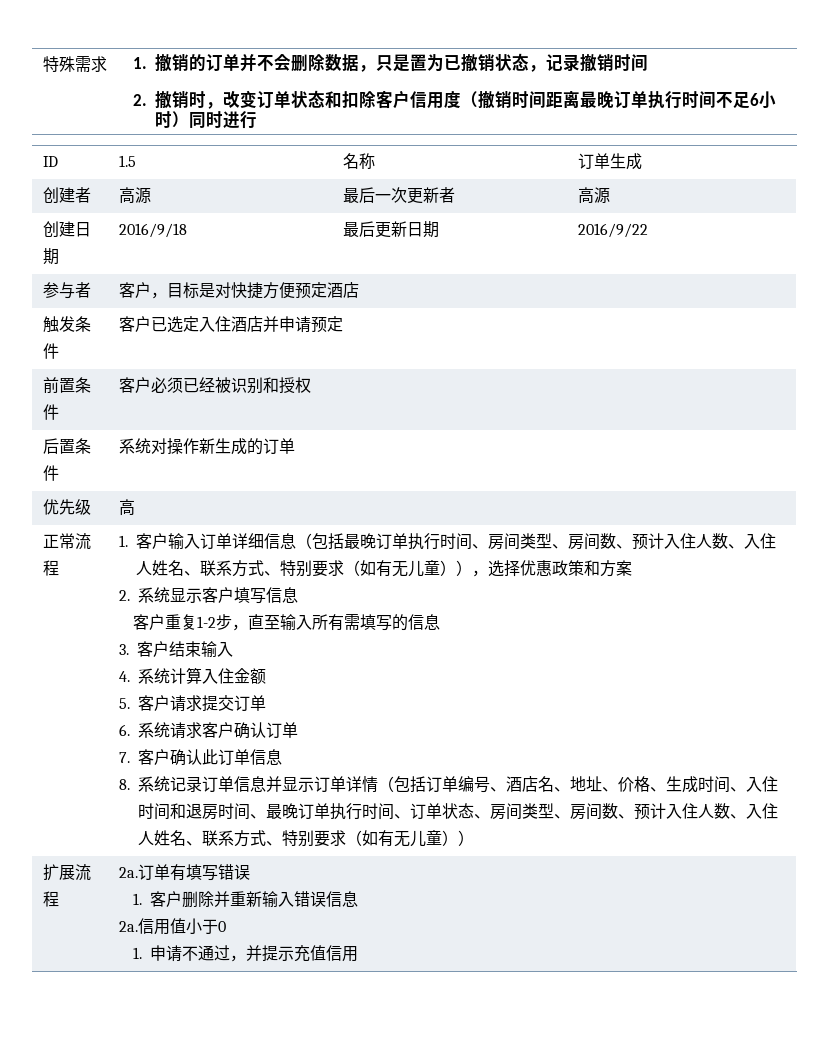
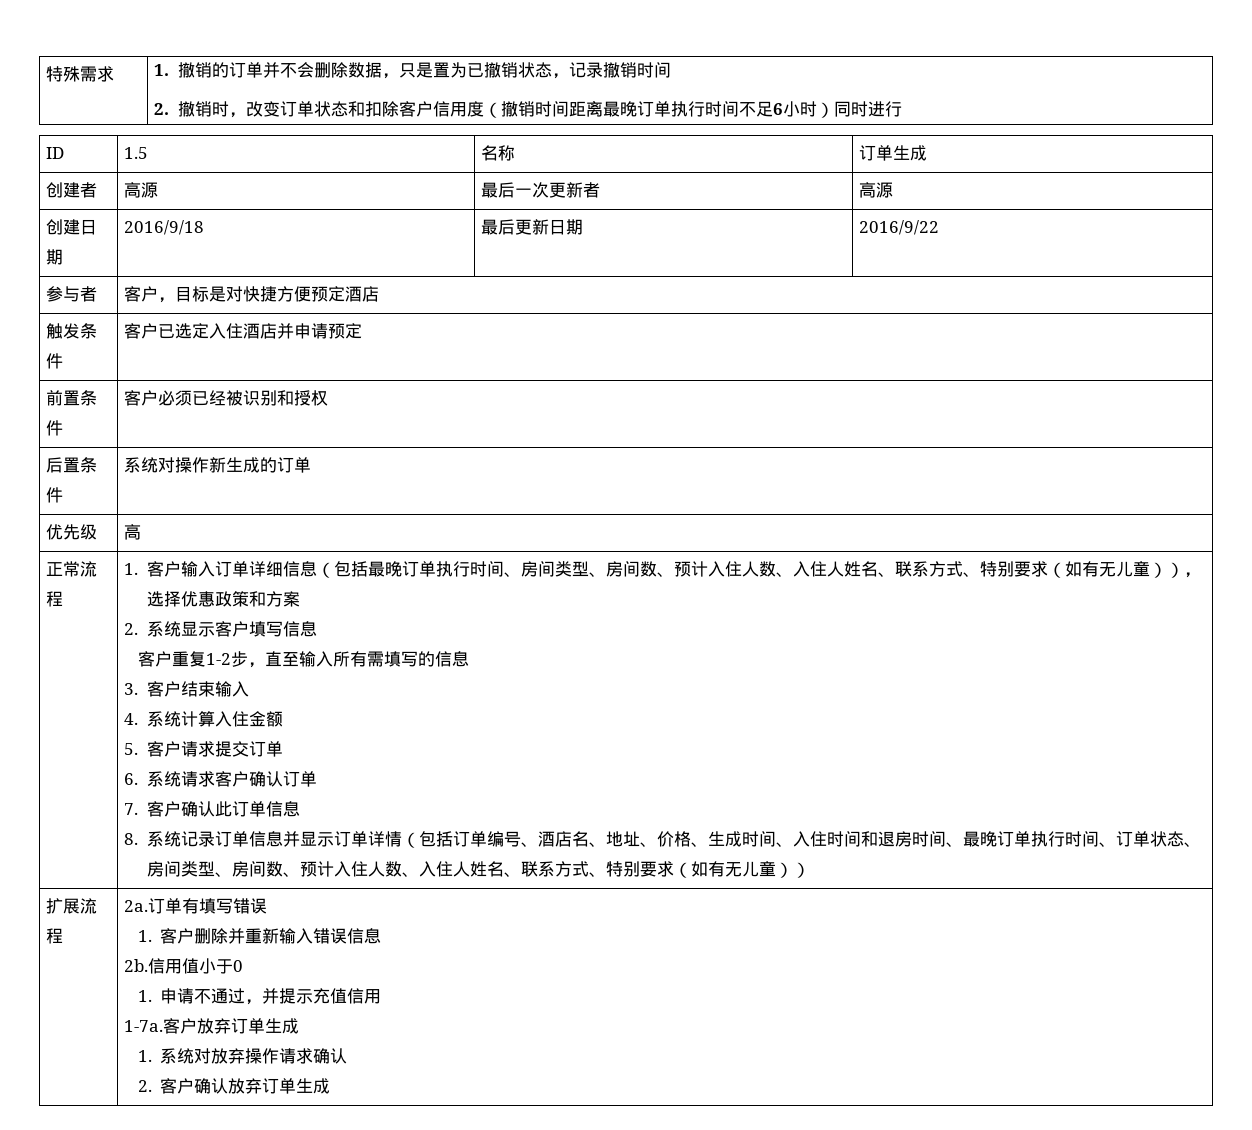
  1.客户删除并重新输入错误信息
- 2a.
+ 2b.
+ 1-7a.客户放弃订单生成
+ 1.系统对放弃操作请求确认
+ 2.客户确认放弃订单生成

